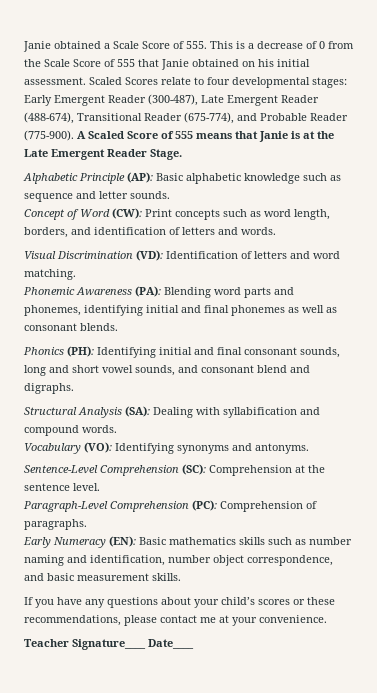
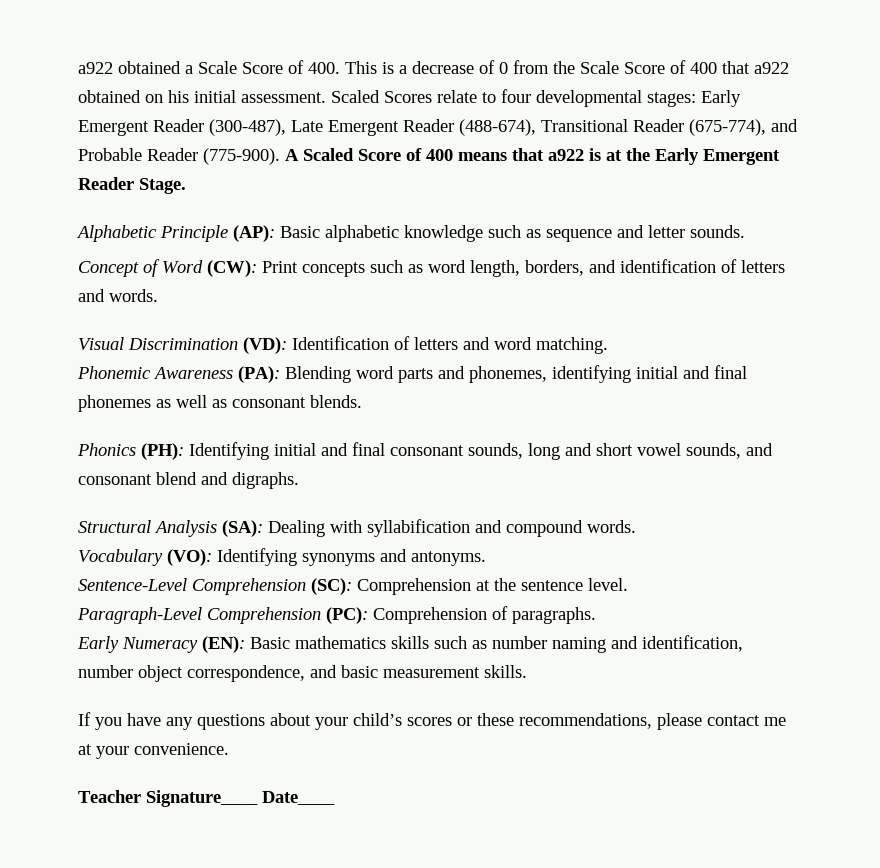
- Janie obtained a Scale Score of 555. This is a decrease of 0 from the Scale Score of 555 that Janie obtained on his initial assessment.
+ a922 obtained a Scale Score of 400. This is a decrease of 0 from the Scale Score of 400 that a922 obtained on his initial assessment.
- A Scaled Score of 555 means that Janie is at the Late Emergent Reader Stage.
+ A Scaled Score of 400 means that a922 is at the Early Emergent Reader Stage.

